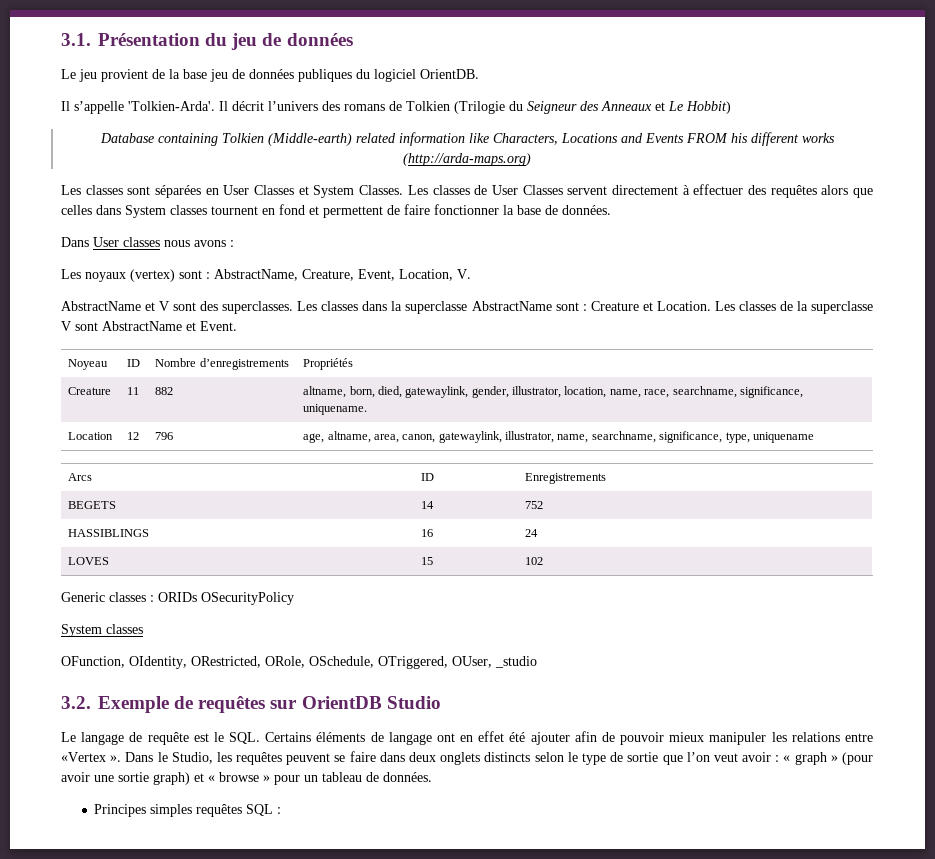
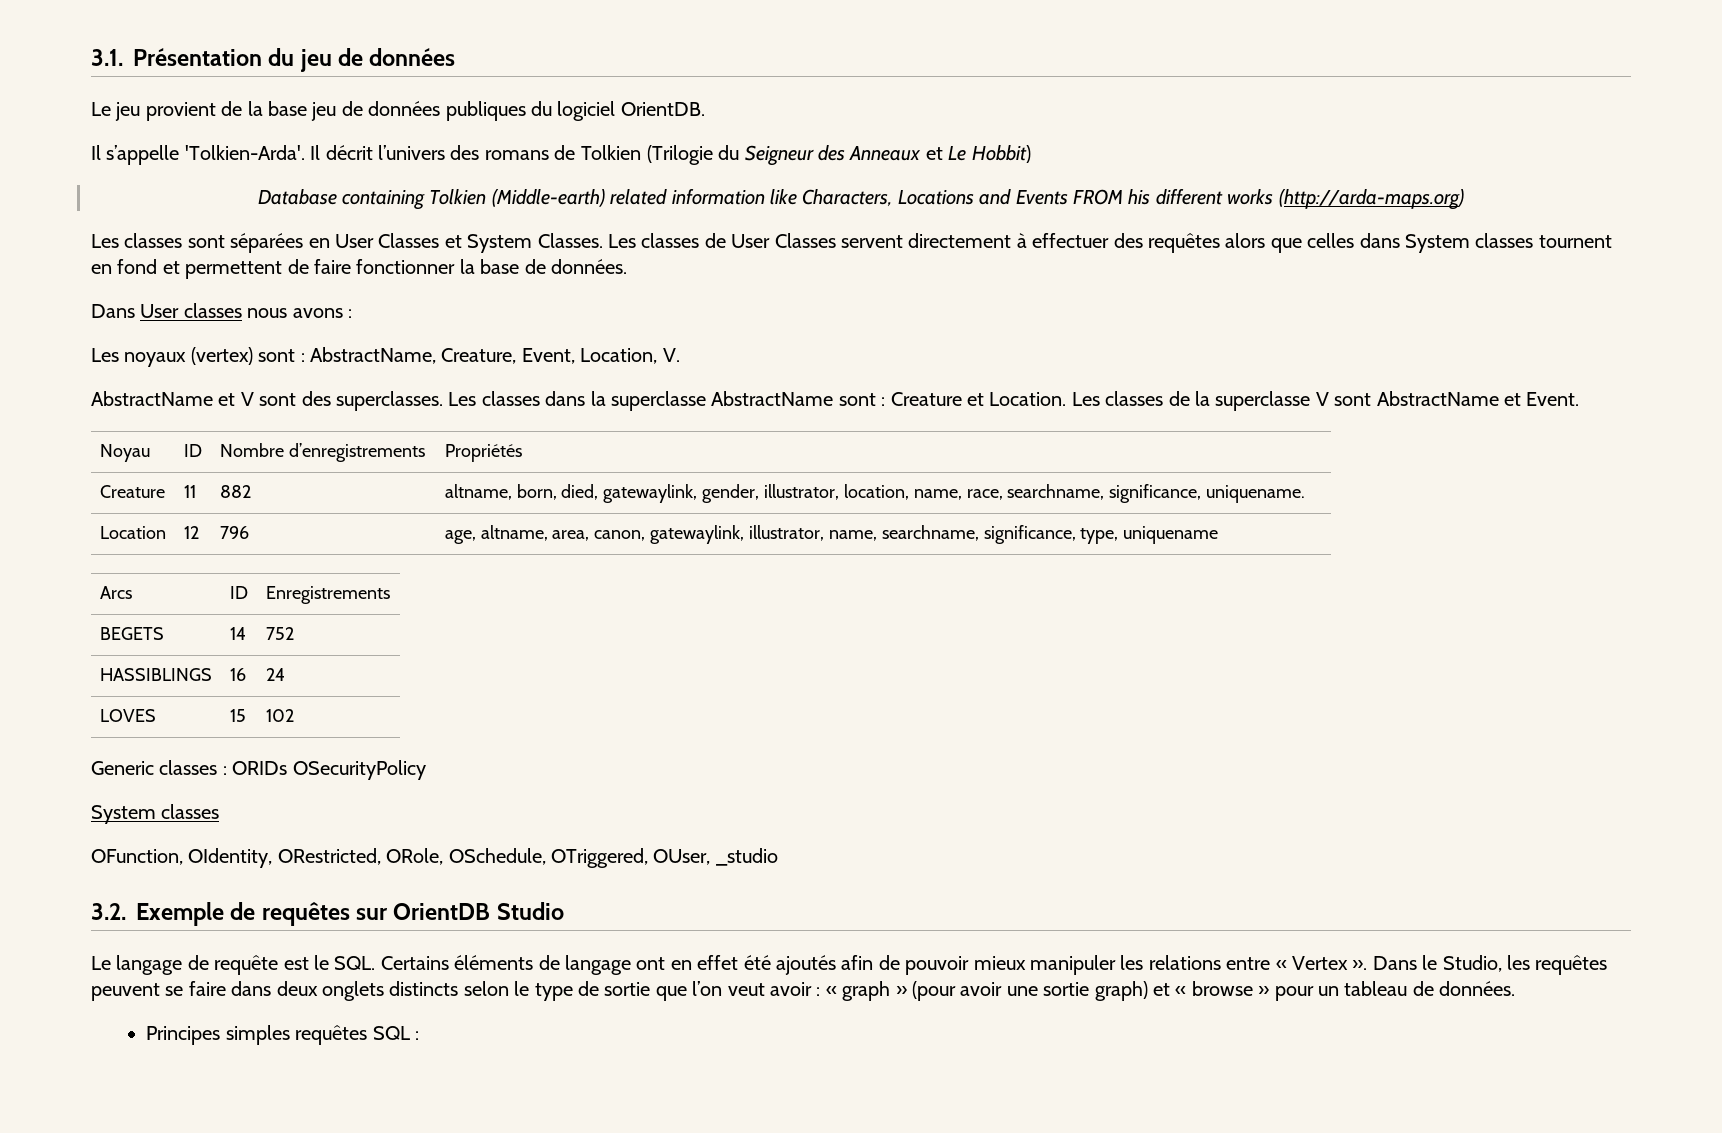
- Noyeau | ID | Nombre d’enregistrements | Propriétés
+ Noyau | ID | Nombre d’enregistrements | Propriétés
- Le langage de requête est le SQL. Certains éléments de langage ont en effet été ajouter afin de pouvoir mieux manipuler les relations entre «Vertex ».
+ Le langage de requête est le SQL. Certains éléments de langage ont en effet été ajoutés afin de pouvoir mieux manipuler les relations entre « Vertex ».

